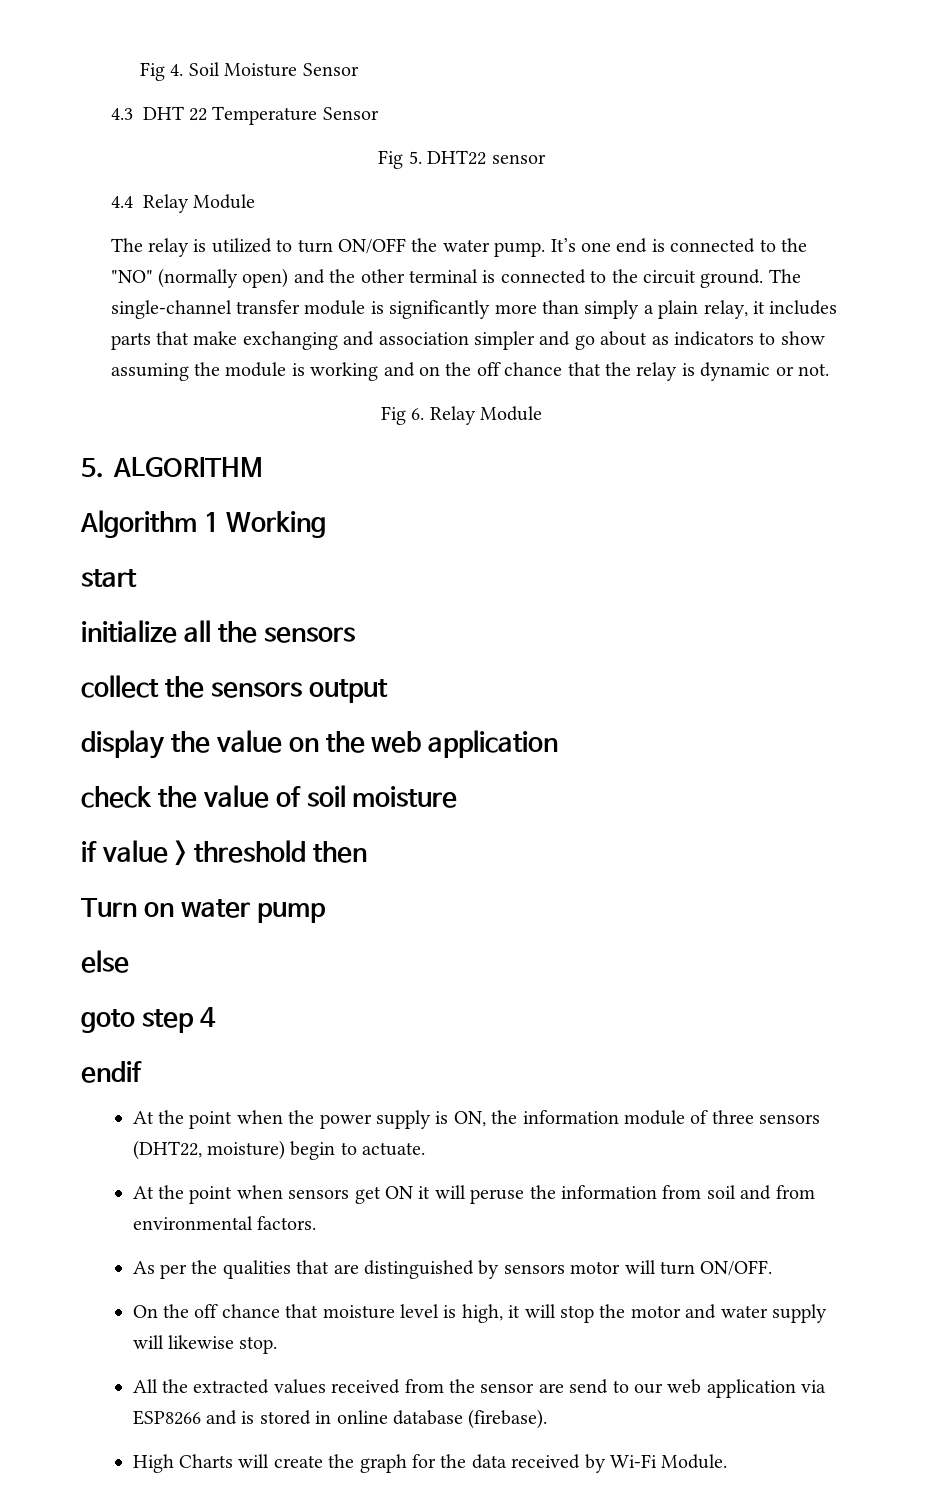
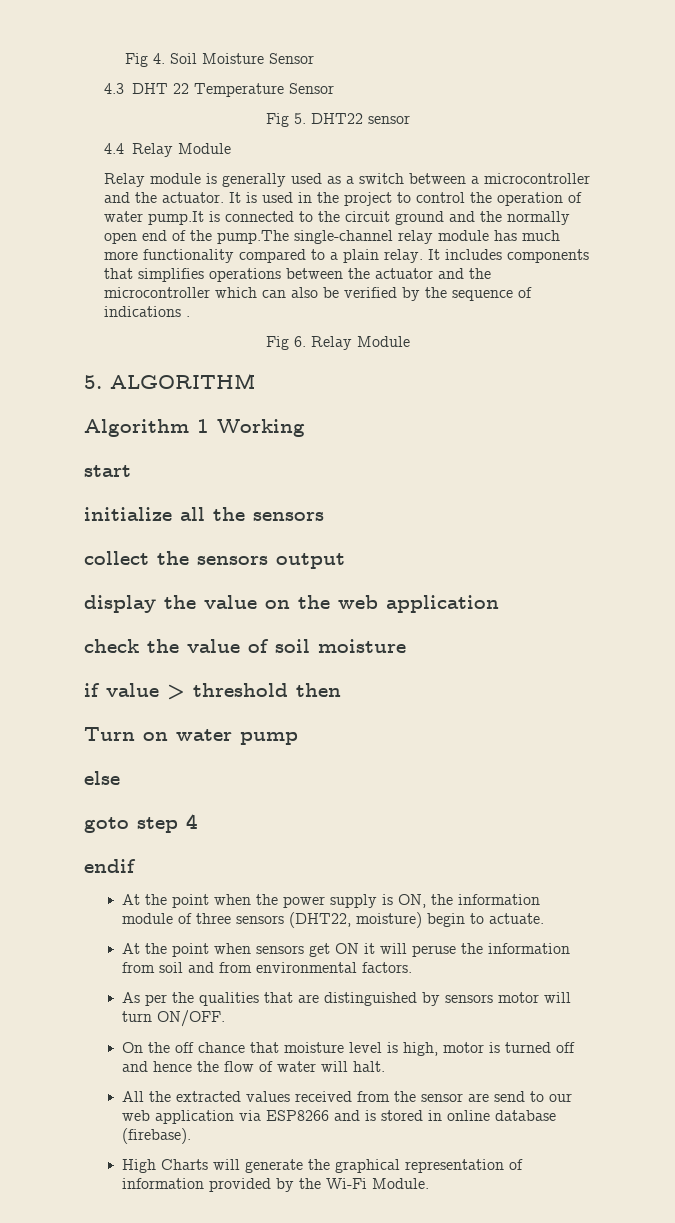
- The relay is utilized to turn ON/OFF the water pump. It’s one end is connected to the "NO" (normally open) and the other terminal is connected to the circuit ground. The single-channel transfer module is significantly more than simply a plain relay, it includes parts that make exchanging and association simpler and go about as indicators to show assuming the module is working and on the off chance that the relay is dynamic or not.
+ Relay module is generally used as a switch between a microcontroller and the actuator. It is used in the project to control the operation of water pump.It is connected to the circuit ground and the normally open end of the pump.The single-channel relay module has much more functionality compared to a plain relay. It includes components that simplifies operations between the actuator and the microcontroller which can also be verified by the sequence of indications .
- On the off chance that moisture level is high, it will stop the motor and water supply will likewise stop.
+ On the off chance that moisture level is high, motor is turned off and hence the flow of water will halt.
- High Charts will create the graph for the data received by Wi-Fi Module.
+ High Charts will generate the graphical representation of information provided by the Wi-Fi Module.

